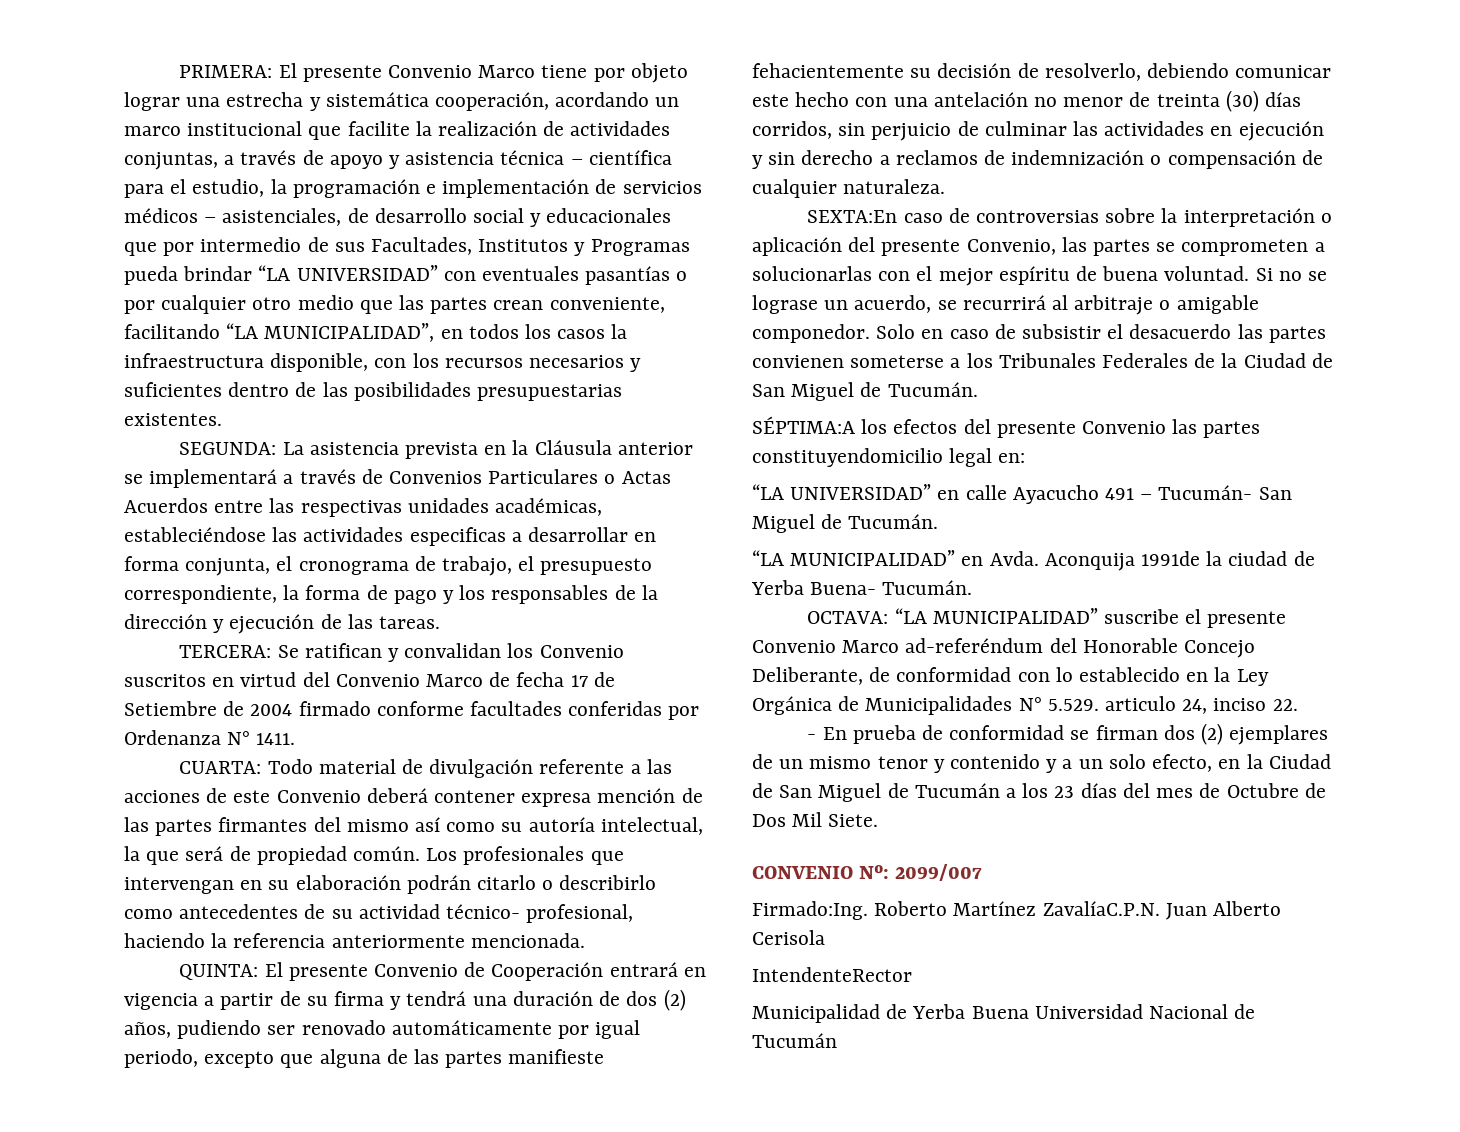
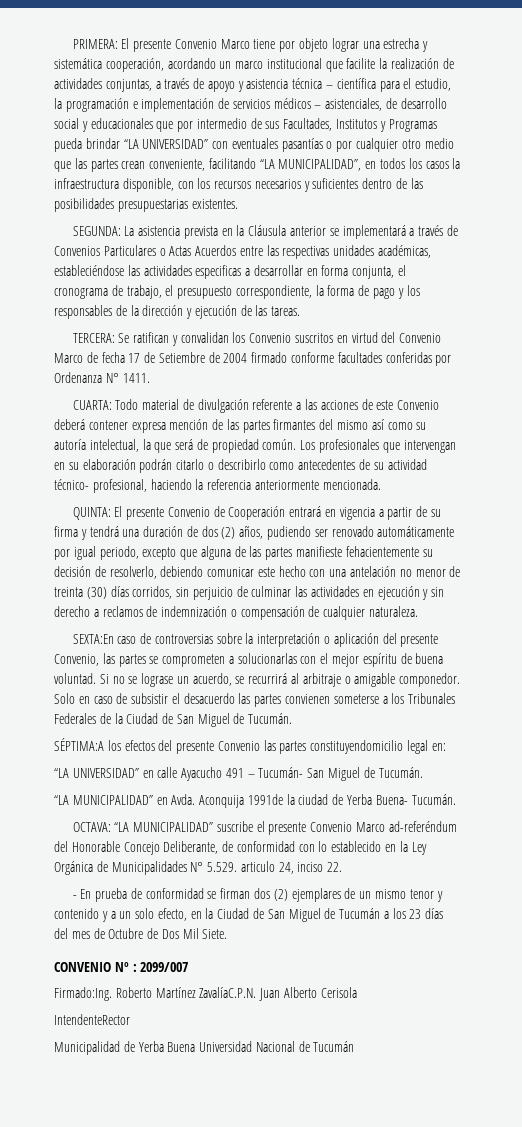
- CONVENIO Nº: 2099/007
+ CONVENIO Nº : 2099/007

